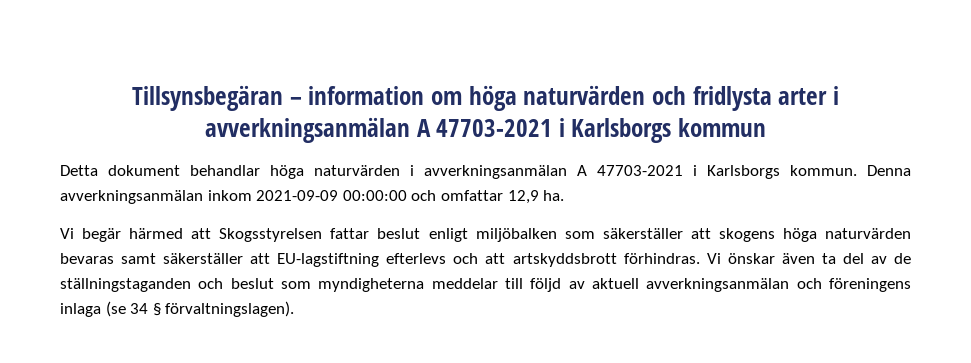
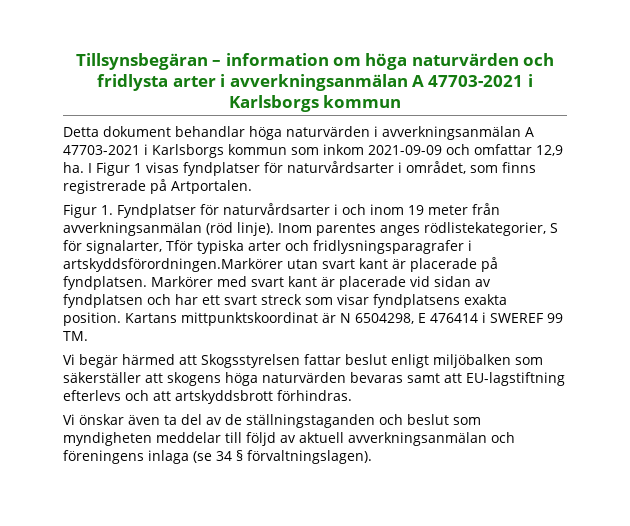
- Detta dokument behandlar höga naturvärden i avverkningsanmälan A 47703-2021 i Karlsborgs kommun. Denna avverkningsanmälan inkom 2021-09-09 00:00:00 och omfattar 12,9 ha.
+ Detta dokument behandlar höga naturvärden i avverkningsanmälan A 47703-2021 i Karlsborgs kommun som inkom 2021-09-09 och omfattar 12,9 ha. I Figur 1 visas fyndplatser för naturvårdsarter i området, som finns registrerade på Artportalen.
+ Figur 1. Fyndplatser för naturvårdsarter i och inom 19 meter från avverkningsanmälan (röd linje). Inom parentes anges rödlistekategorier, S för signalarter, Tför typiska arter och fridlysningsparagrafer i artskyddsförordningen.Markörer utan svart kant är placerade på fyndplatsen. Markörer med svart kant är placerade vid sidan av fyndplatsen och har ett svart streck som visar fyndplatsens exakta position. Kartans mittpunktskoordinat är N 6504298, E 476414 i SWEREF 99 TM.
- Vi begär härmed att Skogsstyrelsen fattar beslut enligt miljöbalken som säkerställer att skogens höga naturvärden bevaras samt säkerställer att EU-lagstiftning efterlevs och att artskyddsbrott förhindras. Vi önskar även ta del av de ställningstaganden och beslut som myndigheterna meddelar till följd av aktuell avverkningsanmälan och föreningens inlaga (se 34 § förvaltningslagen).
+ Vi begär härmed att Skogsstyrelsen fattar beslut enligt miljöbalken som säkerställer att skogens höga naturvärden bevaras samt att EU-lagstiftning efterlevs och att artskyddsbrott förhindras.
+ Vi önskar även ta del av de ställningstaganden och beslut som myndigheten meddelar till följd av aktuell avverkningsanmälan och föreningens inlaga (se 34 § förvaltningslagen).

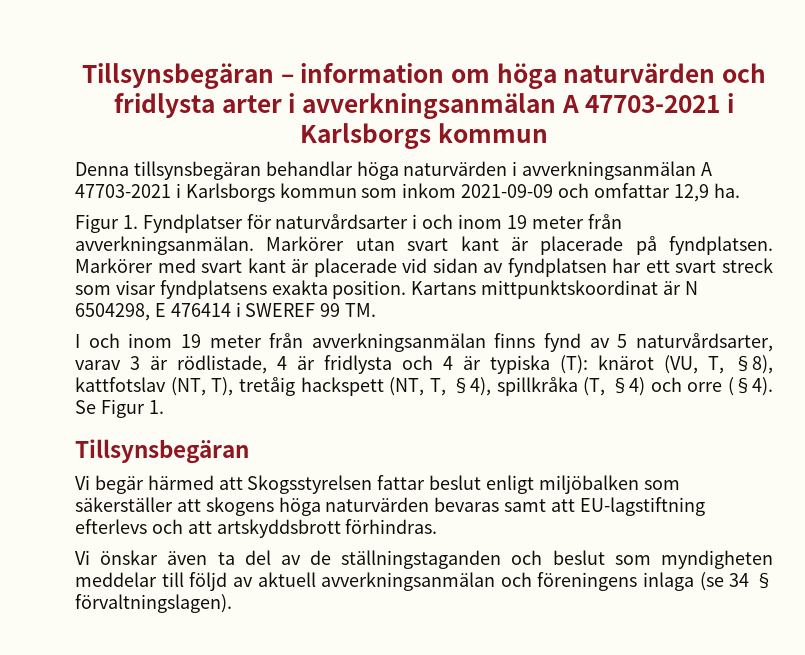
- Detta dokument behandlar höga naturvärden i avverkningsanmälan A 47703-2021 i Karlsborgs kommun som inkom 2021-09-09 och omfattar 12,9 ha. I Figur 1 visas fyndplatser för naturvårdsarter i området, som finns registrerade på Artportalen.
+ Denna tillsynsbegäran behandlar höga naturvärden i avverkningsanmälan A 47703-2021 i Karlsborgs kommun som inkom 2021-09-09 och omfattar 12,9 ha.
- Figur 1. Fyndplatser för naturvårdsarter i och inom 19 meter från avverkningsanmälan (röd linje). Inom parentes anges rödlistekategorier, S för signalarter, Tför typiska arter och fridlysningsparagrafer i artskyddsförordningen.Markörer utan svart kant är placerade på fyndplatsen.
+ Figur 1. Fyndplatser för naturvårdsarter i och inom 19 meter från avverkningsanmälan. Markörer utan svart kant är placerade på fyndplatsen.
- Markörer med svart kant är placerade vid sidan av fyndplatsen och har ett svart streck som visar fyndplatsens exakta position.
+ Markörer med svart kant är placerade vid sidan av fyndplatsen har ett svart streck som visar fyndplatsens exakta position.
+ I och inom 19 meter från avverkningsanmälan finns fynd av 5 naturvårdsarter, varav 3 är rödlistade, 4 är fridlysta och 4 är typiska (T): knärot (VU, T, §8), kattfotslav (NT, T), tretåig hackspett (NT, T, §4), spillkråka (T, §4) och orre (§4). Se Figur 1.
+ Tillsynsbegäran

